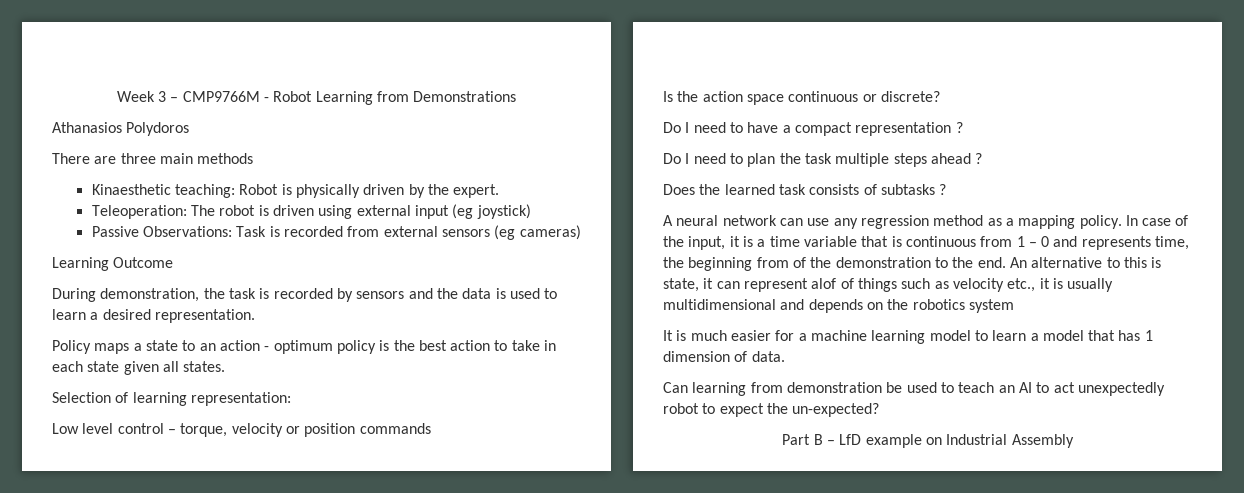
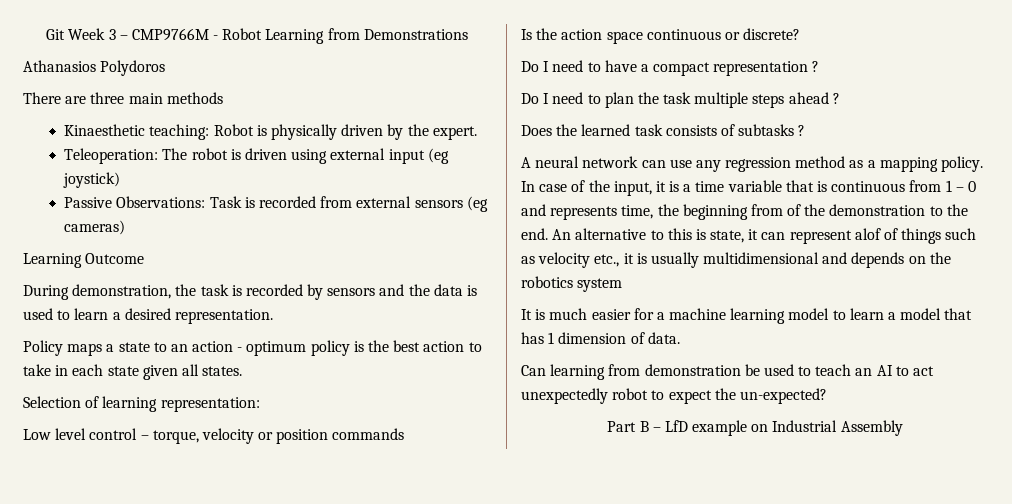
- Week 3 – CMP9766M - Robot Learning from Demonstrations
+ Git Week 3 – CMP9766M - Robot Learning from Demonstrations

